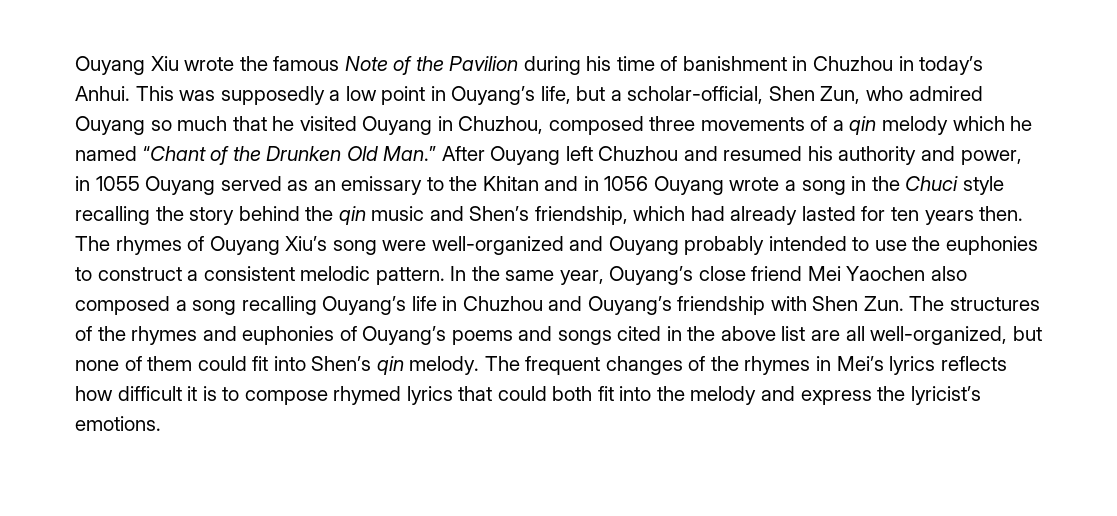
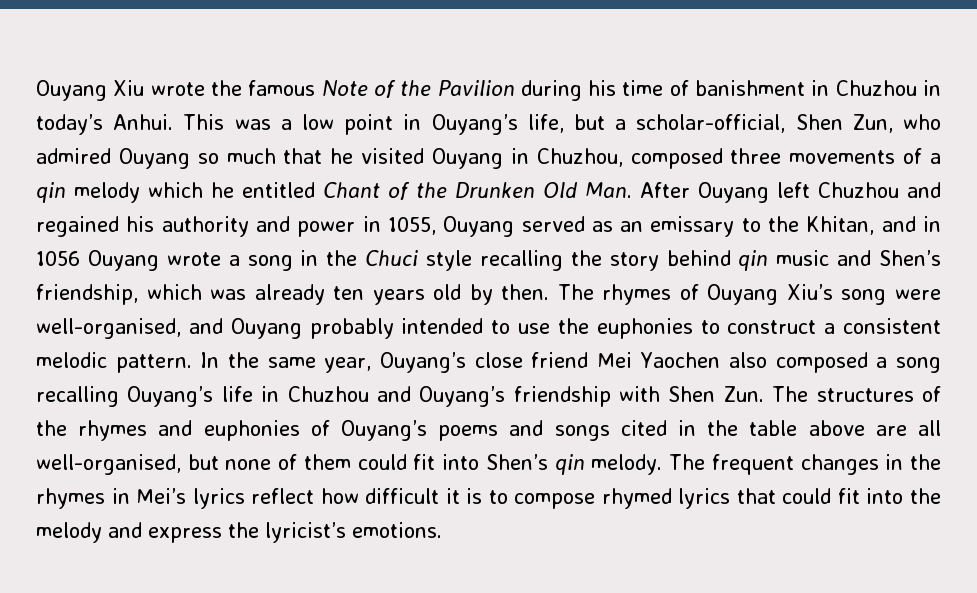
- This was supposedly a low point in Ouyang’s life, but a scholar-official, Shen Zun, who admired Ouyang so much that he visited Ouyang in Chuzhou, composed three movements of a qin melody which he named “Chant of the Drunken Old Man.” After Ouyang left Chuzhou and resumed his authority and power, in 1055 Ouyang served as an emissary to the Khitan and in 1056 Ouyang wrote a song in the Chuci style recalling the story behind the qin music and Shen’s friendship, which had already lasted for ten years then.
+ This was a low point in Ouyang’s life, but a scholar-official, Shen Zun, who admired Ouyang so much that he visited Ouyang in Chuzhou, composed three movements of a qin melody which he entitled Chant of the Drunken Old Man. After Ouyang left Chuzhou and regained his authority and power in 1055, Ouyang served as an emissary to the Khitan, and in 1056 Ouyang wrote a song in the Chuci style recalling the story behind qin music and Shen’s friendship, which was already ten years old by then.
- The rhymes of Ouyang Xiu’s song were well-organized and Ouyang probably intended to use the euphonies to construct a consistent melodic pattern.
+ The rhymes of Ouyang Xiu’s song were well-organised, and Ouyang probably intended to use the euphonies to construct a consistent melodic pattern.
- In the same year, Ouyang’s close friend Mei Yaochen also composed a song recalling Ouyang’s life in Chuzhou and Ouyang’s friendship with Shen Zun. The structures of the rhymes and euphonies of Ouyang’s poems and songs cited in the above list are all well-organized, but none of them could fit into Shen’s qin melody.
+ In the same year, Ouyang’s close friend Mei Yaochen also composed a song recalling Ouyang’s life in Chuzhou and Ouyang’s friendship with Shen Zun. The structures of the rhymes and euphonies of Ouyang’s poems and songs cited in the table above are all well-organised, but none of them could fit into Shen’s qin melody.
- The frequent changes of the rhymes in Mei’s lyrics reflects how difficult it is to compose rhymed lyrics that could both fit into the melody and express the lyricist’s emotions.
+ The frequent changes in the rhymes in Mei’s lyrics reflect how difficult it is to compose rhymed lyrics that could fit into the melody and express the lyricist’s emotions.

